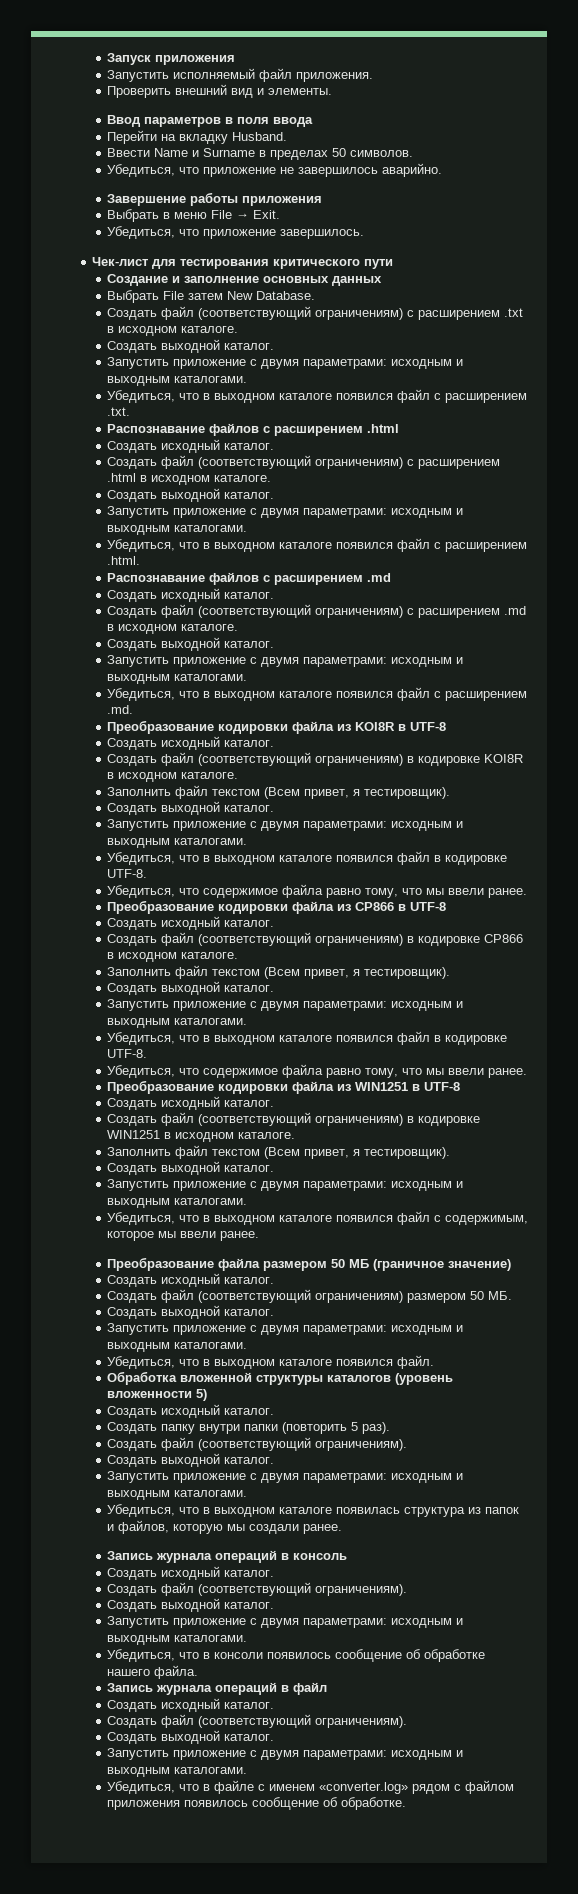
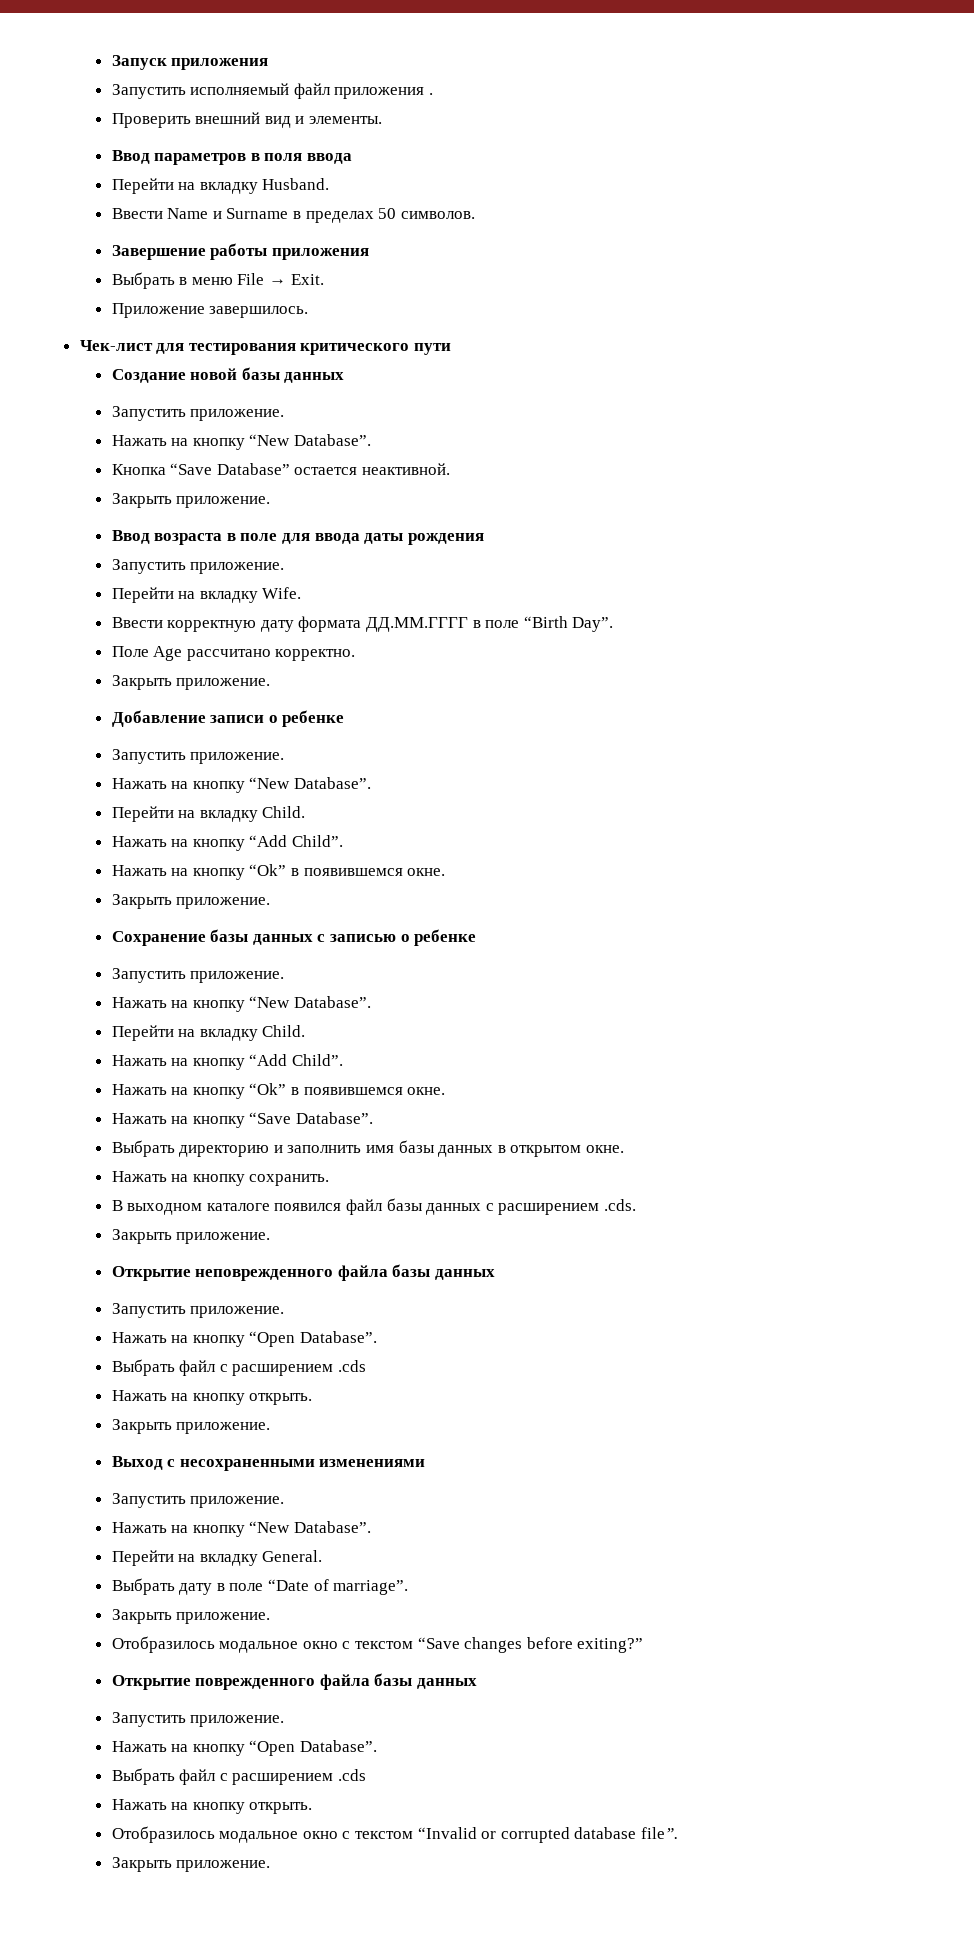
- Запустить исполняемый файл приложения.
+ Запустить исполняемый файл приложения .
- Убедиться, что приложение не завершилось аварийно.
- Убедиться, что приложение завершилось.
+ Приложение завершилось.
- Создание и заполнение основных данных
- Выбрать File затем New Database.
- Создать файл (соответствующий ограничениям) с расширением .txt в исходном каталоге.
- Создать выходной каталог.
- Запустить приложение с двумя параметрами: исходным и выходным каталогами.
- Убедиться, что в выходном каталоге появился файл с расширением .txt.
- Распознавание файлов с расширением .html
- Создать исходный каталог.
- Создать файл (соответствующий ограничениям) с расширением .html в исходном каталоге.
- Создать выходной каталог.
- Запустить приложение с двумя параметрами: исходным и выходным каталогами.
- Убедиться, что в выходном каталоге появился файл с расширением .html.
- Распознавание файлов с расширением .md
- Создать исходный каталог.
- Создать файл (соответствующий ограничениям) с расширением .md в исходном каталоге.
- Создать выходной каталог.
- Запустить приложение с двумя параметрами: исходным и выходным каталогами.
- Убедиться, что в выходном каталоге появился файл с расширением .md.
- Преобразование кодировки файла из KOI8R в UTF-8
- Создать исходный каталог.
- Создать файл (соответствующий ограничениям) в кодировке KOI8R в исходном каталоге.
- Заполнить файл текстом (Всем привет, я тестировщик).
- Создать выходной каталог.
- Запустить приложение с двумя параметрами: исходным и выходным каталогами.
- Убедиться, что в выходном каталоге появился файл в кодировке UTF-8.
- Убедиться, что содержимое файла равно тому, что мы ввели ранее.
- Преобразование кодировки файла из CP866 в UTF-8
- Создать исходный каталог.
- Создать файл (соответствующий ограничениям) в кодировке CP866 в исходном каталоге.
- Заполнить файл текстом (Всем привет, я тестировщик).
- Создать выходной каталог.
- Запустить приложение с двумя параметрами: исходным и выходным каталогами.
- Убедиться, что в выходном каталоге появился файл в кодировке UTF-8.
- Убедиться, что содержимое файла равно тому, что мы ввели ранее.
- Преобразование кодировки файла из WIN1251 в UTF-8
- Создать исходный каталог.
- Создать файл (соответствующий ограничениям) в кодировке WIN1251 в исходном каталоге.
- Заполнить файл текстом (Всем привет, я тестировщик).
- Создать выходной каталог.
- Запустить приложение с двумя параметрами: исходным и выходным каталогами.
- Убедиться, что в выходном каталоге появился файл с содержимым, которое мы ввели ранее.
- Преобразование файла размером 50 МБ (граничное значение)
- Создать исходный каталог.
- Создать файл (соответствующий ограничениям) размером 50 МБ.
- Создать выходной каталог.
- Запустить приложение с двумя параметрами: исходным и выходным каталогами.
- Убедиться, что в выходном каталоге появился файл.
- Обработка вложенной структуры каталогов (уровень вложенности 5)
- Создать исходный каталог.
- Создать папку внутри папки (повторить 5 раз).
- Создать файл (соответствующий ограничениям).
- Создать выходной каталог.
- Запустить приложение с двумя параметрами: исходным и выходным каталогами.
- Убедиться, что в выходном каталоге появилась структура из папок и файлов, которую мы создали ранее.
- Запись журнала операций в консоль
- Создать исходный каталог.
- Создать файл (соответствующий ограничениям).
- Создать выходной каталог.
- Запустить приложение с двумя параметрами: исходным и выходным каталогами.
- Убедиться, что в консоли появилось сообщение об обработке нашего файла.
- Запись журнала операций в файл
- Создать исходный каталог.
- Создать файл (соответствующий ограничениям).
- Создать выходной каталог.
- Запустить приложение с двумя параметрами: исходным и выходным каталогами.
- Убедиться, что в файле с именем «converter.log» рядом с файлом приложения появилось сообщение об обработке.
+ Создание новой базы данных
+ Запустить приложение.
+ Нажать на кнопку “New Database”.
+ Кнопка “Save Database” остается неактивной.
+ Закрыть приложение.
+ Ввод возраста в поле для ввода даты рождения
+ Запустить приложение.
+ Перейти на вкладку Wife.
+ Ввести корректную дату формата ДД.ММ.ГГГГ в поле “Birth Day”.
+ Поле Age рассчитано корректно.
+ Закрыть приложение.
+ Добавление записи о ребенке
+ Запустить приложение.
+ Нажать на кнопку “New Database”.
+ Перейти на вкладку Child.
+ Нажать на кнопку “Add Child”.
+ Нажать на кнопку “Ok” в появившемся окне.
+ Закрыть приложение.
+ Сохранение базы данных c записью о ребенке
+ Запустить приложение.
+ Нажать на кнопку “New Database”.
+ Перейти на вкладку Child.
+ Нажать на кнопку “Add Child”.
+ Нажать на кнопку “Ok” в появившемся окне.
+ Нажать на кнопку “Save Database”.
+ Выбрать директорию и заполнить имя базы данных в открытом окне.
+ Нажать на кнопку сохранить.
+ В выходном каталоге появился файл базы данных с расширением .cds.
+ Закрыть приложение.
+ Открытие неповрежденного файла базы данных
+ Запустить приложение.
+ Нажать на кнопку “Open Database”.
+ Выбрать файл с расширением .cds
+ Нажать на кнопку открыть.
+ Закрыть приложение.
+ Выход с несохраненными изменениями
+ Запустить приложение.
+ Нажать на кнопку “New Database”.
+ Перейти на вкладку General.
+ Выбрать дату в поле “Date of marriage”.
+ Закрыть приложение.
+ Отобразилось модальное окно с текстом “Save changes before exiting?”
+ Открытие поврежденного файла базы данных
+ Запустить приложение.
+ Нажать на кнопку “Open Database”.
+ Выбрать файл с расширением .cds
+ Нажать на кнопку открыть.
+ Отобразилось модальное окно с текстом “Invalid or corrupted database file”.
+ Закрыть приложение.

